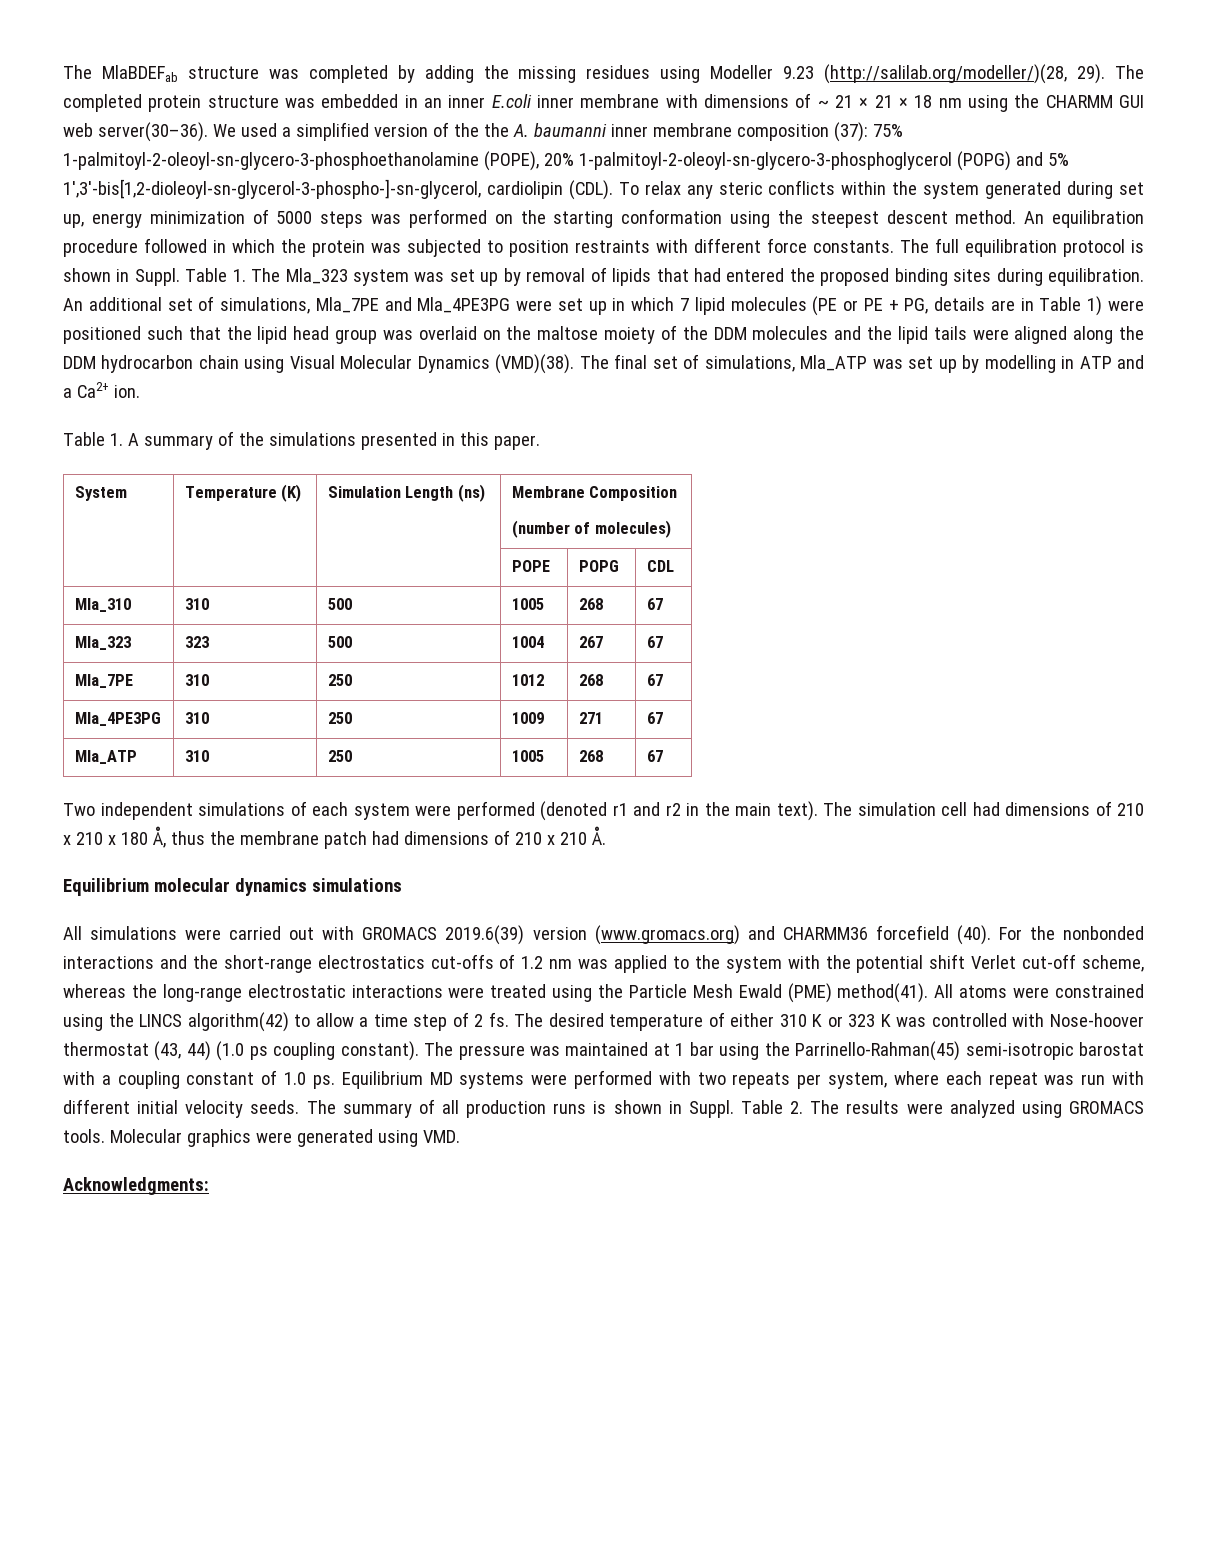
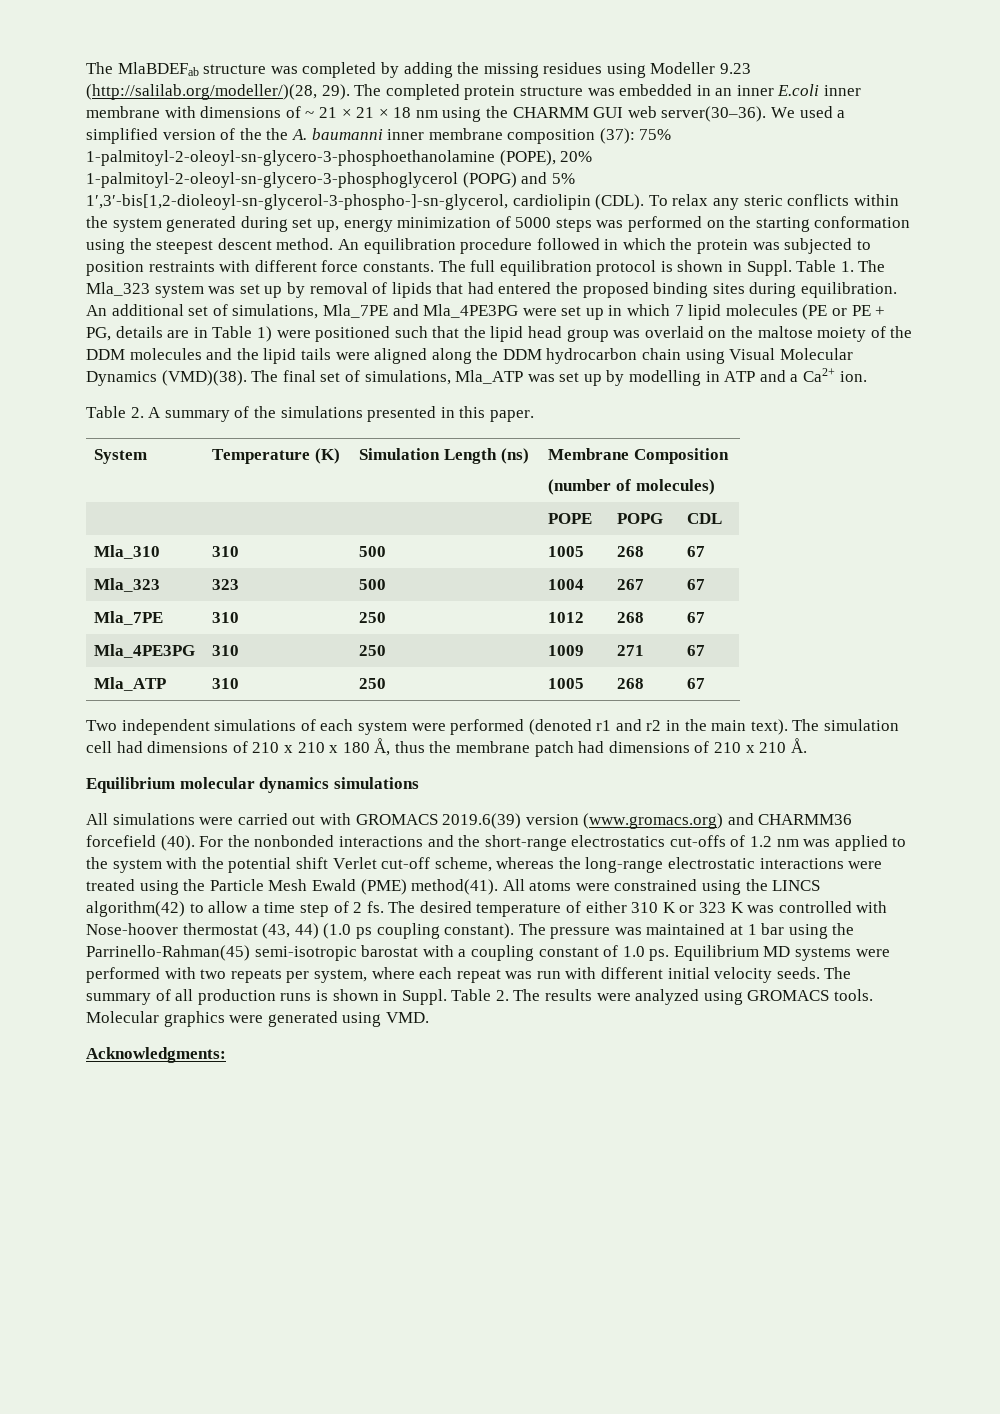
- Table 1. A summary of the simulations presented in this paper.
+ Table 2. A summary of the simulations presented in this paper.

